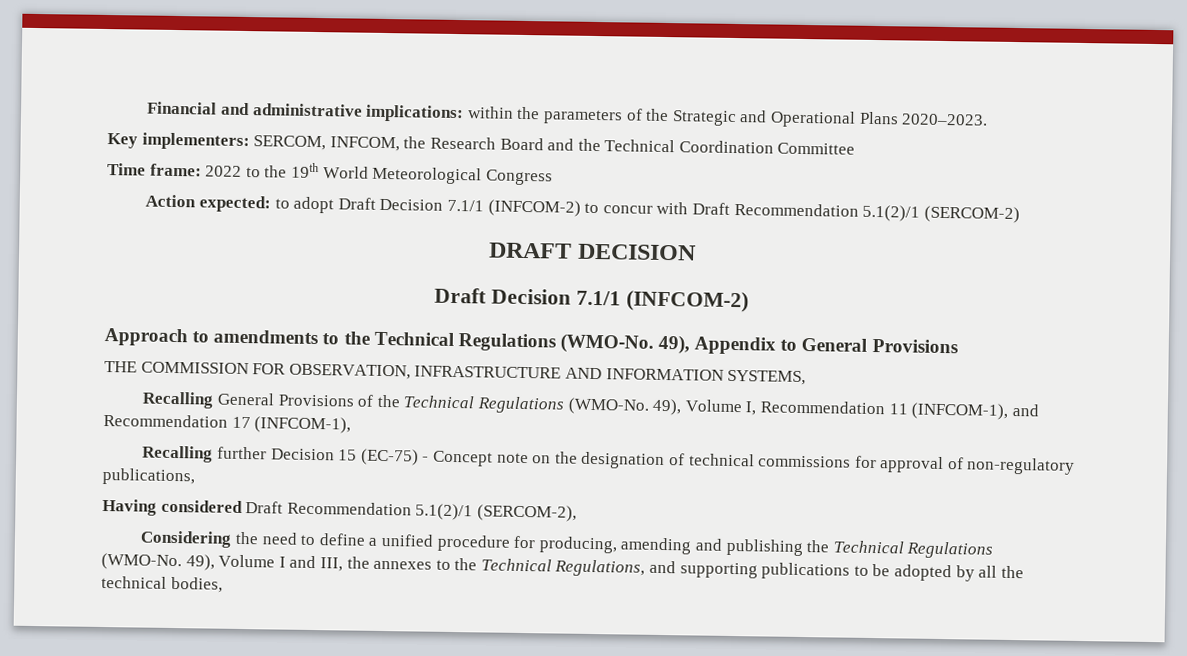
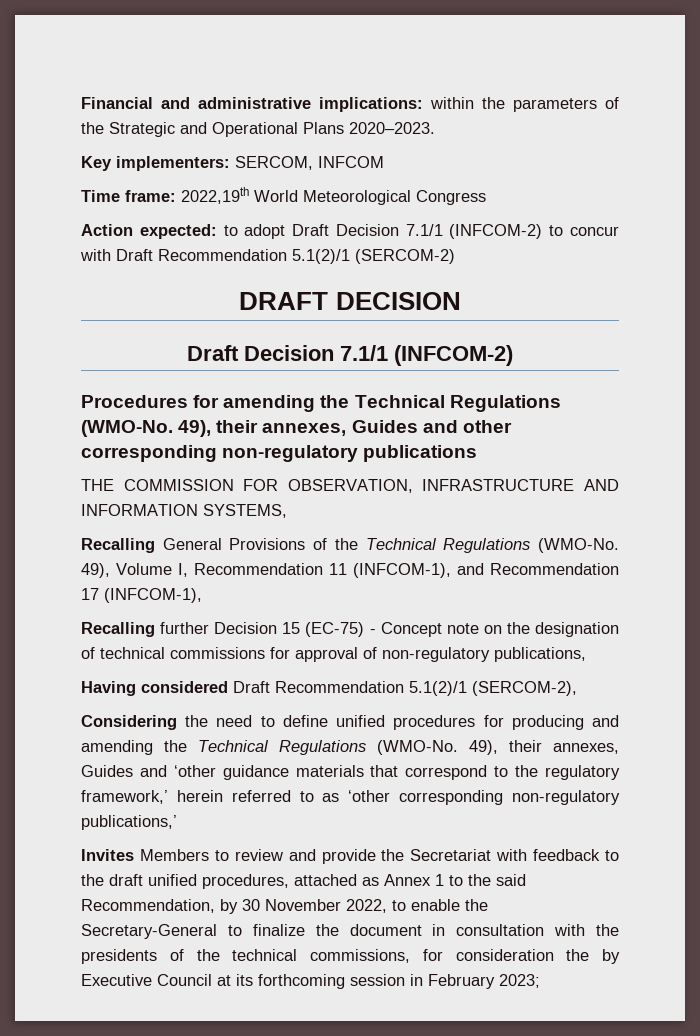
- Key implementers: SERCOM, INFCOM, the Research Board and the Technical Coordination Committee
- Time frame: 2022 to the 19th World Meteorological Congress
+ Key implementers: SERCOM, INFCOM
+ Time frame: 2022,19th World Meteorological Congress
- Approach to amendments to the Technical Regulations (WMO-No. 49), Appendix to General Provisions
+ Procedures for amending the Technical Regulations (WMO-No. 49), their annexes, Guides and other corresponding non-regulatory publications
- Considering the need to define a unified procedure for producing, amending and publishing the Technical Regulations (WMO-No. 49), Volume I and III, the annexes to the Technical Regulations, and supporting publications to be adopted by all the technical bodies,
+ Considering the need to define unified procedures for producing and amending the Technical Regulations (WMO-No. 49), their annexes, Guides and ‘other guidance materials that correspond to the regulatory framework,’ herein referred to as ‘other corresponding non-regulatory publications,’
+ Invites Members to review and provide the Secretariat with feedback to the draft unified procedures, attached as Annex 1 to the said Recommendation, by 30 November 2022, to enable the Secretary-General to finalize the document in consultation with the presidents of the technical commissions, for consideration the by Executive Council at its forthcoming session in February 2023;

